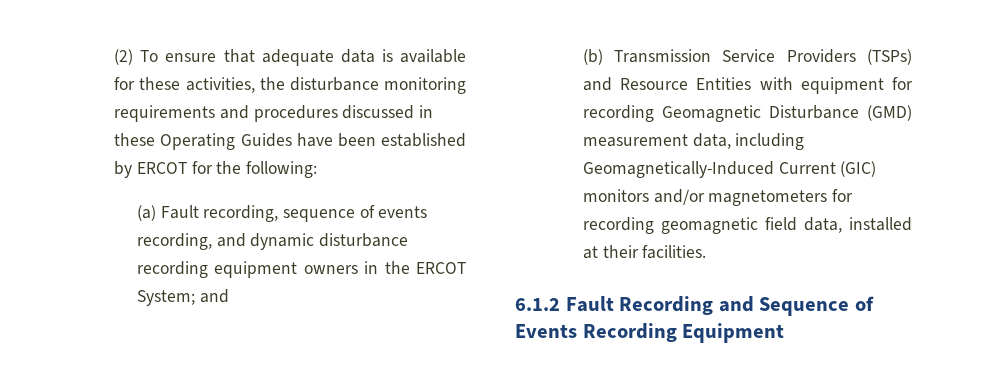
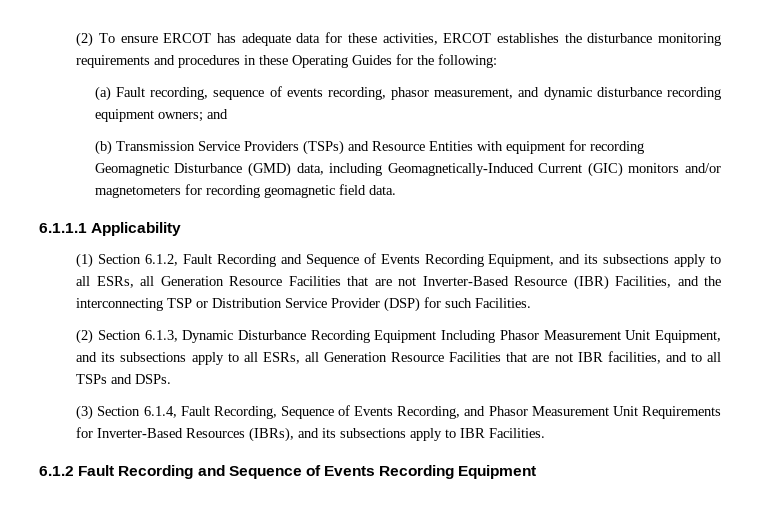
- (2) To ensure that adequate data is available for these activities, the disturbance monitoring requirements and procedures discussed in these Operating Guides have been established by ERCOT for the following:
+ (2) To ensure ERCOT has adequate data for these activities, ERCOT establishes the disturbance monitoring requirements and procedures in these Operating Guides for the following:
- (a) Fault recording, sequence of events recording, and dynamic disturbance recording equipment owners in the ERCOT System; and
+ (a) Fault recording, sequence of events recording, phasor measurement, and dynamic disturbance recording equipment owners; and
- (b) Transmission Service Providers (TSPs) and Resource Entities with equipment for recording Geomagnetic Disturbance (GMD) measurement data, including Geomagnetically-Induced Current (GIC) monitors and/or magnetometers for recording geomagnetic field data, installed at their facilities.
+ (b) Transmission Service Providers (TSPs) and Resource Entities with equipment for recording Geomagnetic Disturbance (GMD) data, including Geomagnetically-Induced Current (GIC) monitors and/or magnetometers for recording geomagnetic field data.
+ 6.1.1.1 Applicability
+ (1) Section 6.1.2, Fault Recording and Sequence of Events Recording Equipment, and its subsections apply to all ESRs, all Generation Resource Facilities that are not Inverter-Based Resource (IBR) Facilities, and the interconnecting TSP or Distribution Service Provider (DSP) for such Facilities.
+ (2) Section 6.1.3, Dynamic Disturbance Recording Equipment Including Phasor Measurement Unit Equipment, and its subsections apply to all ESRs, all Generation Resource Facilities that are not IBR facilities, and to all TSPs and DSPs.
+ (3) Section 6.1.4, Fault Recording, Sequence of Events Recording, and Phasor Measurement Unit Requirements for Inverter-Based Resources (IBRs), and its subsections apply to IBR Facilities.

